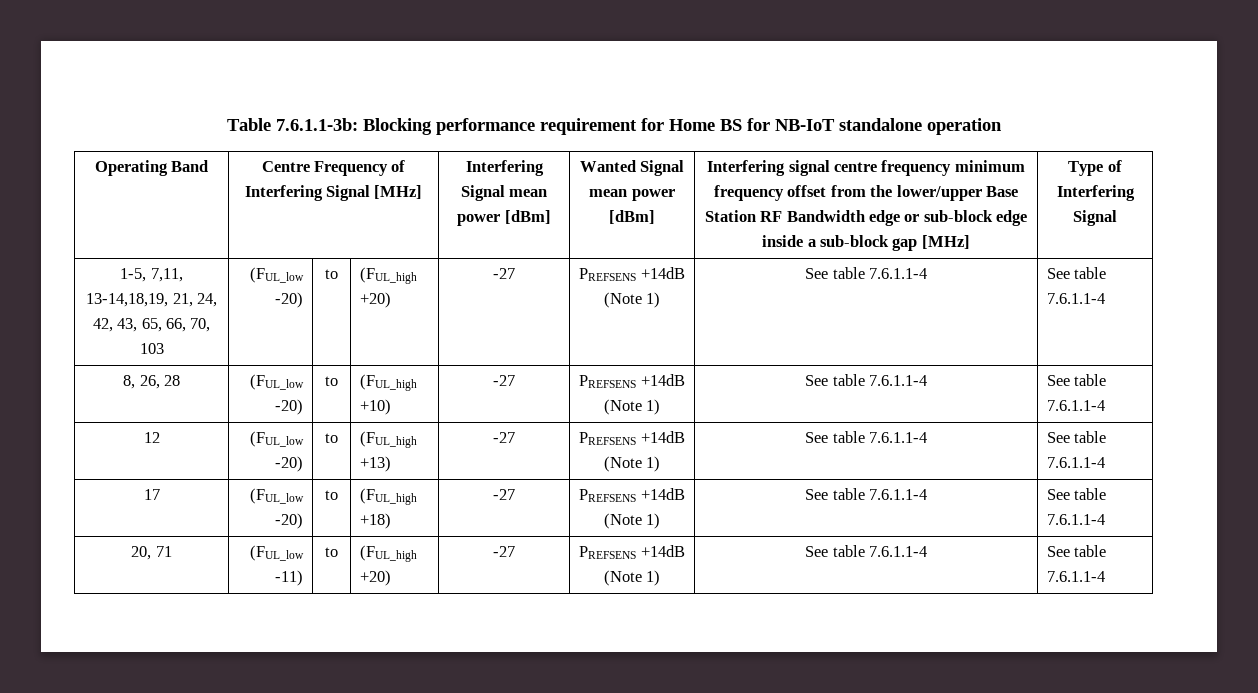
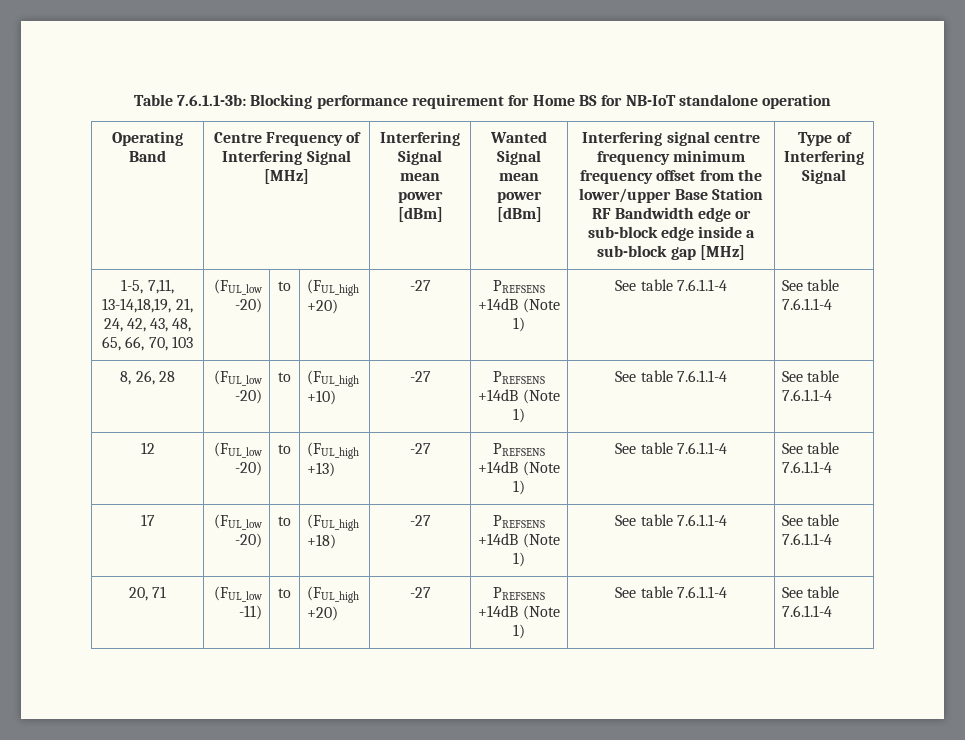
- 1-5, 7,11, 13-14,18,19, 21, 24, 42, 43, 65, 66, 70, 103 | (FUL_low -20) | to | (FUL_high +20) | -27 | PREFSENS +14dB (Note 1) | See table 7.6.1.1-4 | See table 7.6.1.1-4
+ 1-5, 7,11, 13-14,18,19, 21, 24, 42, 43, 48, 65, 66, 70, 103 | (FUL_low -20) | to | (FUL_high +20) | -27 | PREFSENS +14dB (Note 1) | See table 7.6.1.1-4 | See table 7.6.1.1-4

